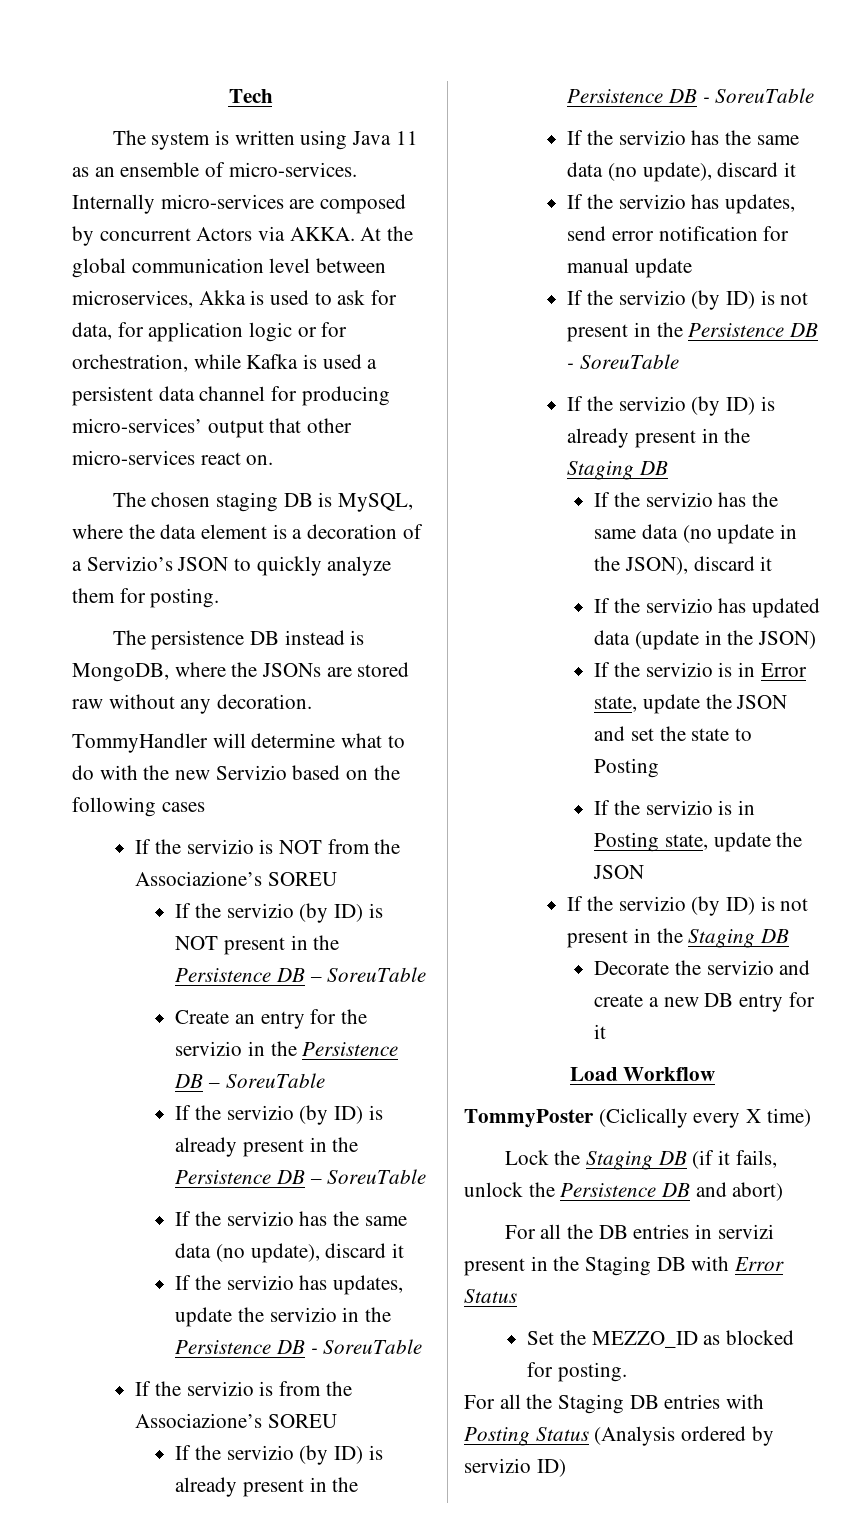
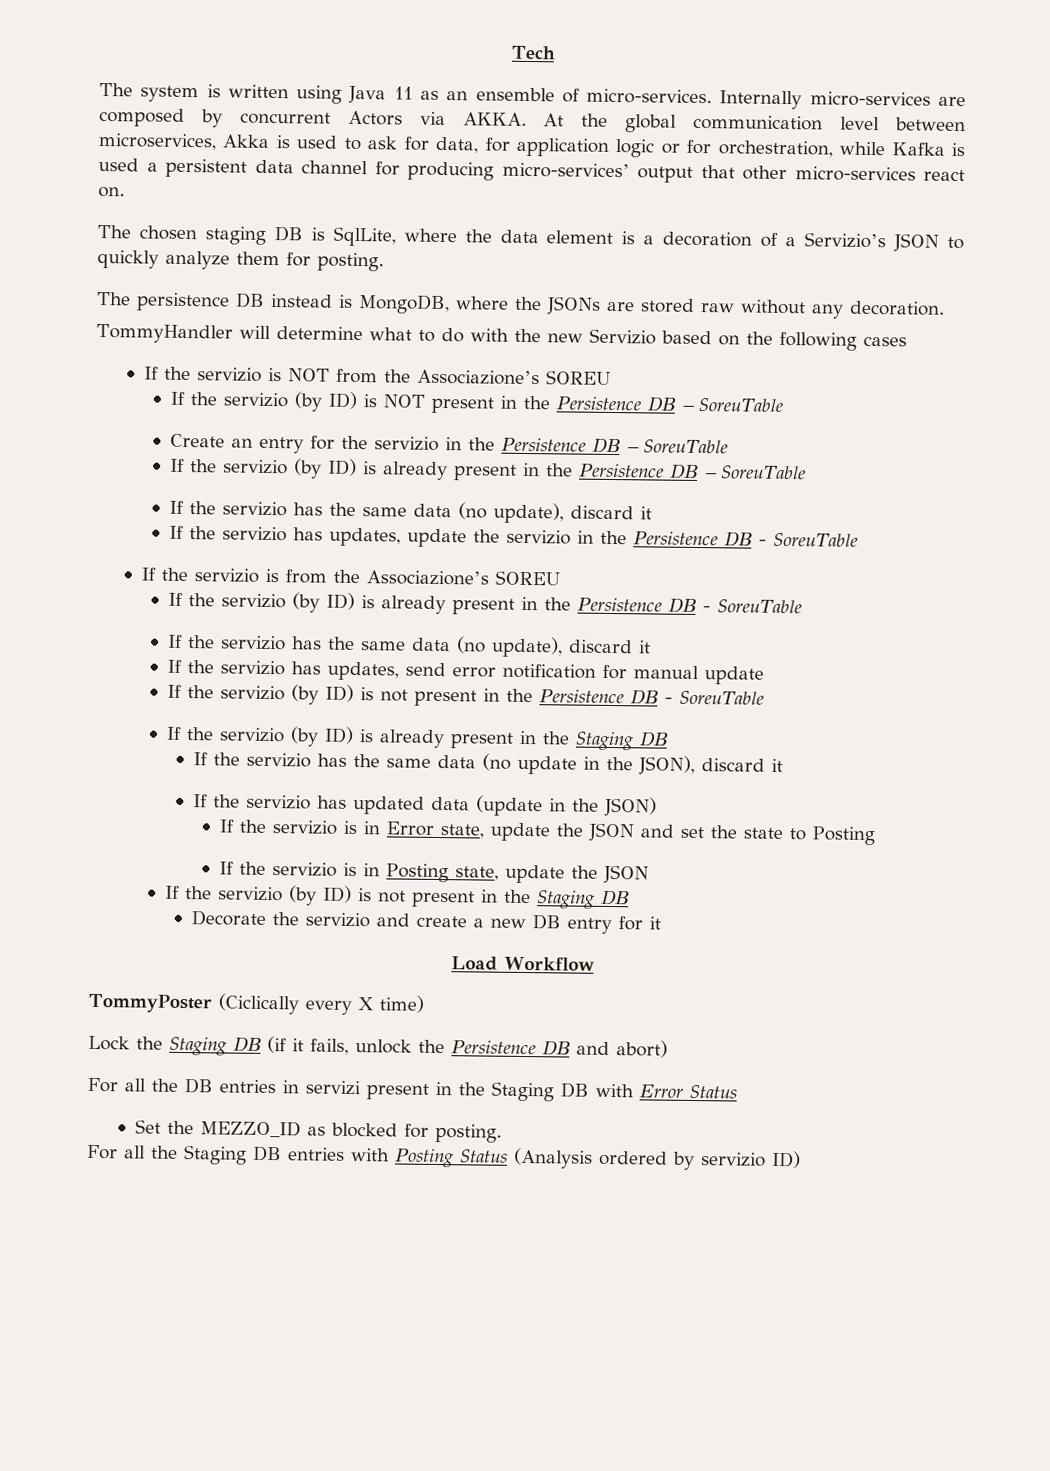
- The chosen staging DB is MySQL, where the data element is a decoration of a Servizio’s JSON to quickly analyze them for posting.
+ The chosen staging DB is SqlLite, where the data element is a decoration of a Servizio’s JSON to quickly analyze them for posting.

